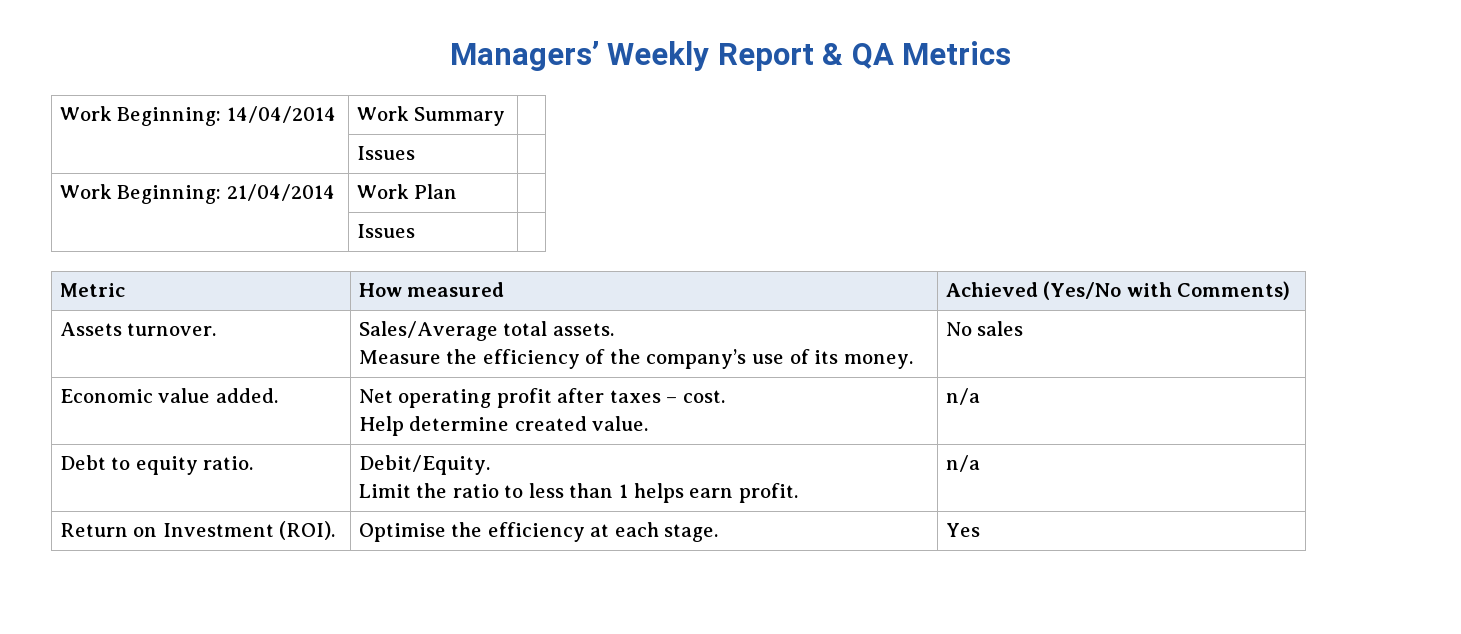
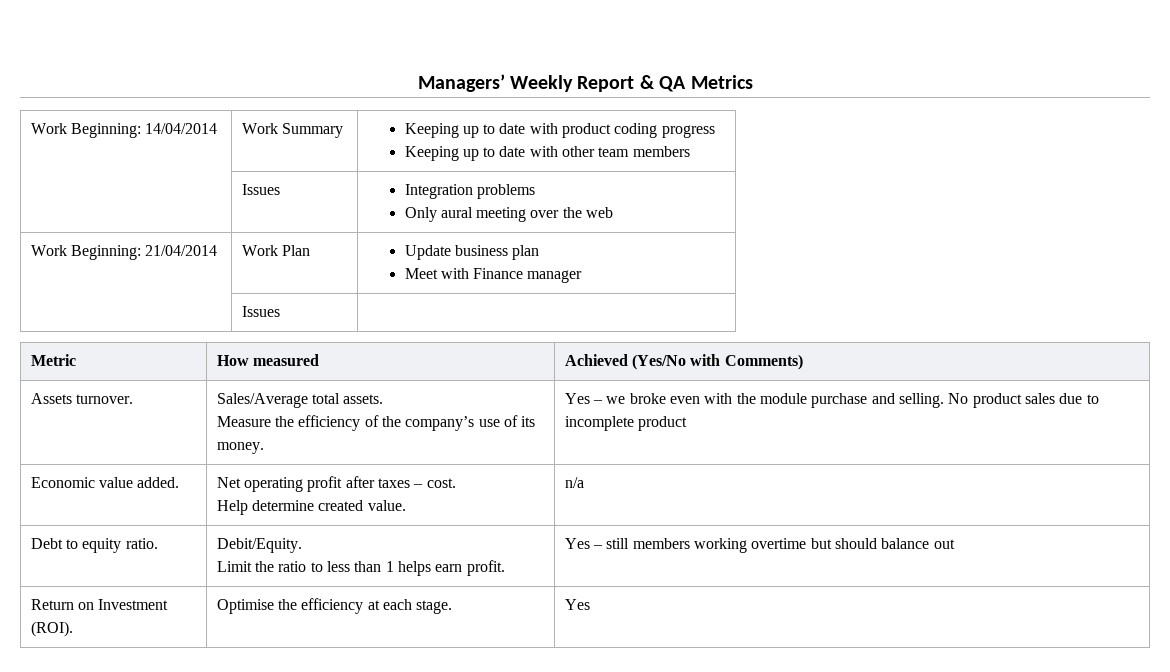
- Work Beginning: 14/04/2014 | Work Summary |
- | Issues |
+ Work Beginning: 14/04/2014 | Work Summary | Keeping up to date with product coding progress
+ Keeping up to date with other team members
+ | Issues | Integration problems
+ Only aural meeting over the web
- Work Beginning: 21/04/2014 | Work Plan |
+ Work Beginning: 21/04/2014 | Work Plan | Update business plan
+ Meet with Finance manager
  Assets turnover. | Sales/Average total assets.
- Measure the efficiency of the company’s use of its money. | No sales
+ Measure the efficiency of the company’s use of its money. | Yes – we broke even with the module purchase and selling. No product sales due to incomplete product
  Debt to equity ratio. | Debit/Equity.
- Limit the ratio to less than 1 helps earn profit. | n/a
+ Limit the ratio to less than 1 helps earn profit. | Yes – still members working overtime but should balance out

